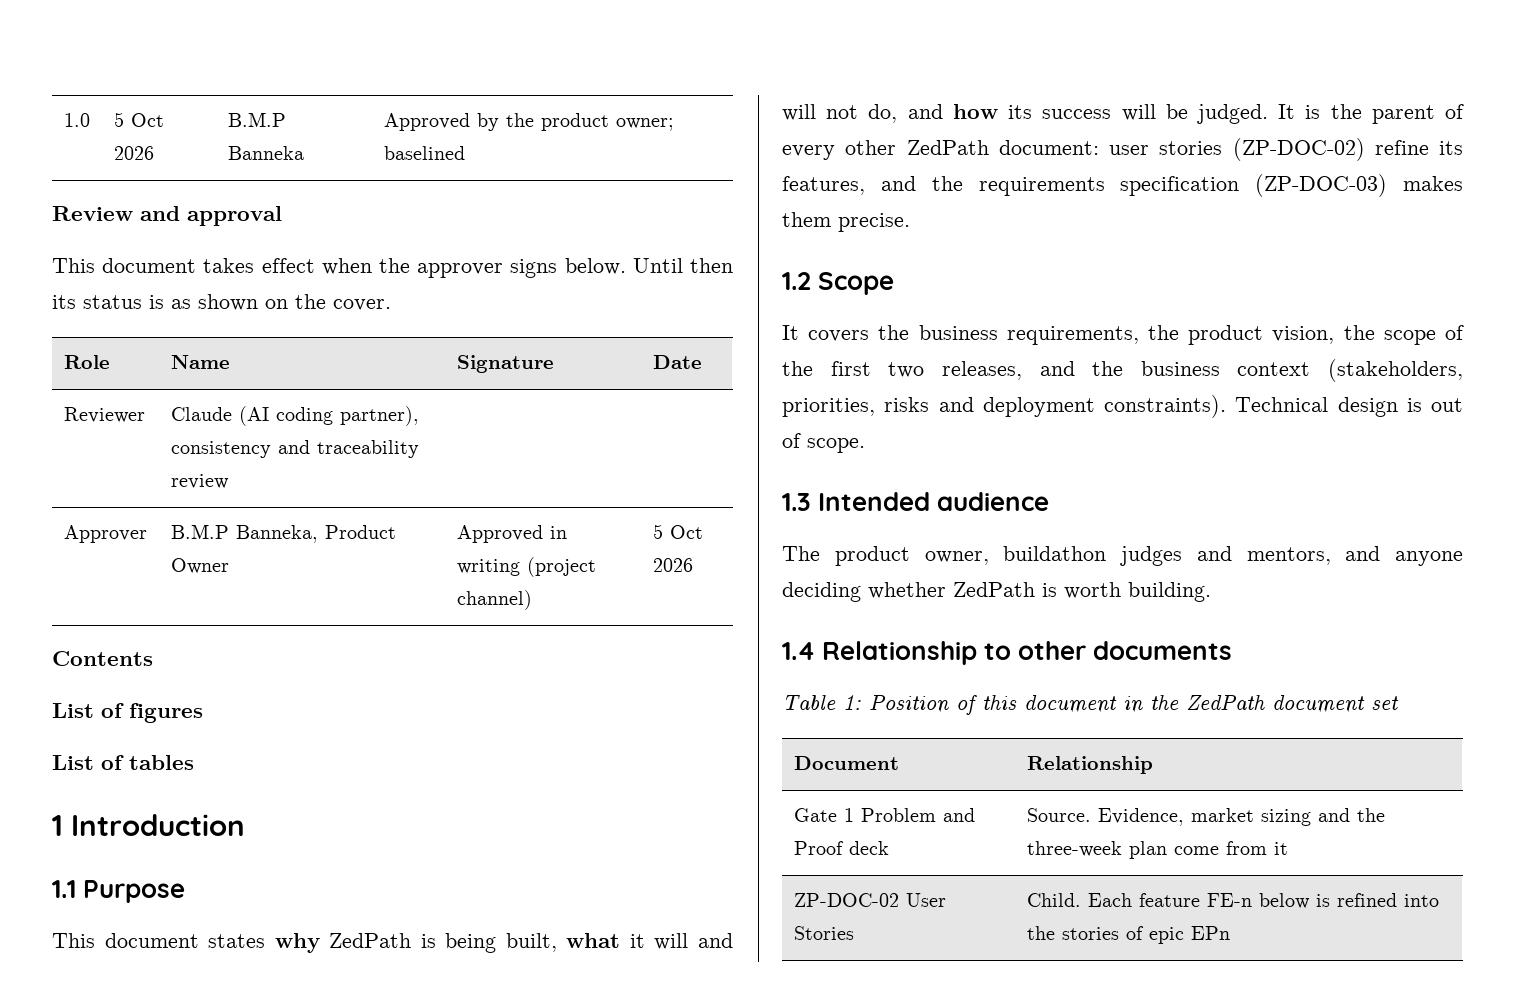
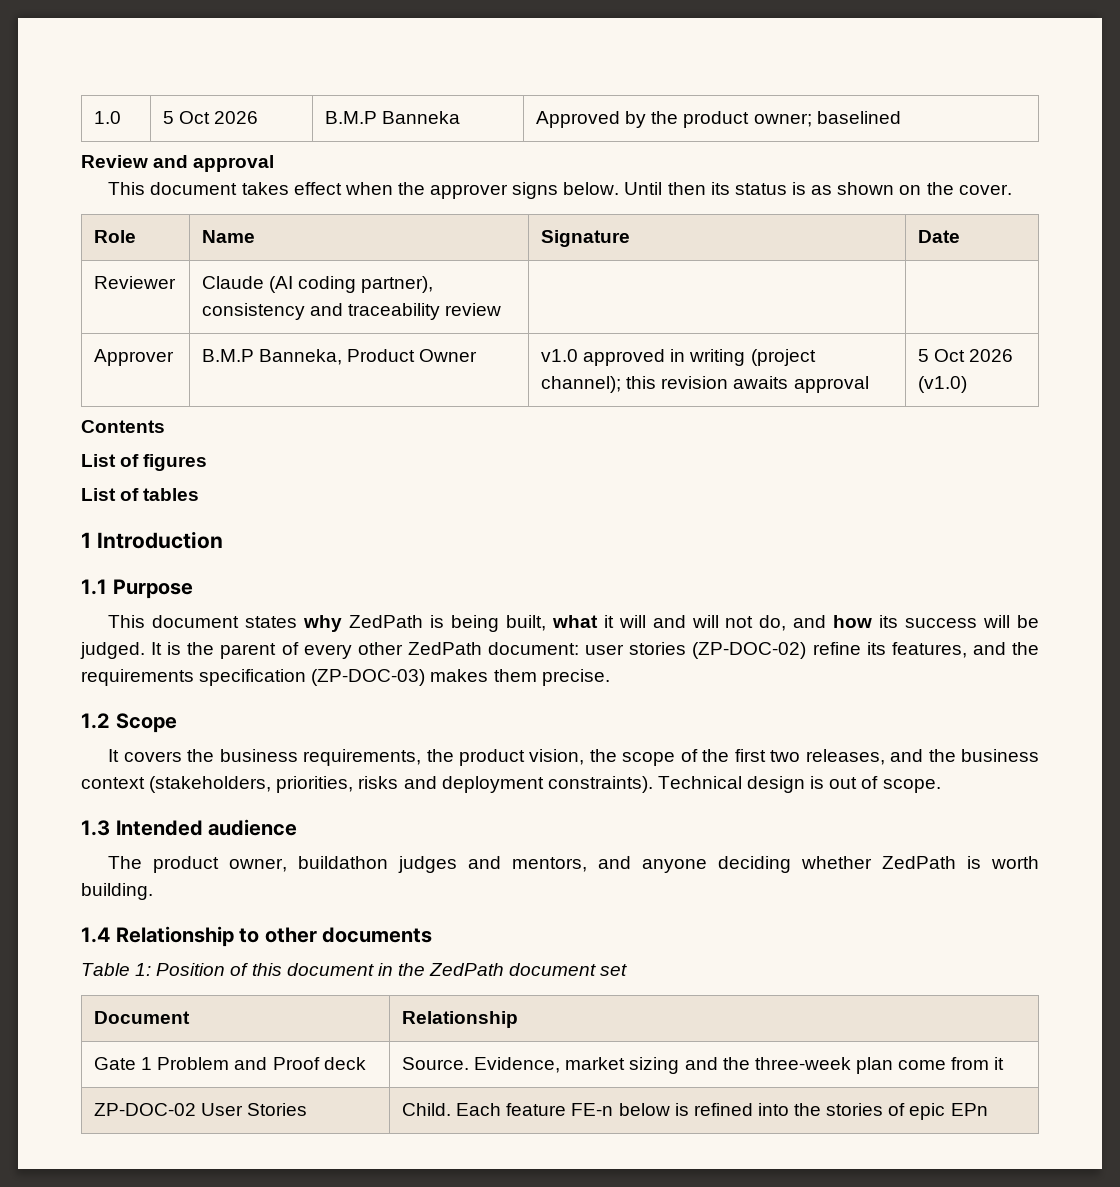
- Approver | B.M.P Banneka, Product Owner | Approved in writing (project channel) | 5 Oct 2026
+ Approver | B.M.P Banneka, Product Owner | v1.0 approved in writing (project channel); this revision awaits approval | 5 Oct 2026 (v1.0)

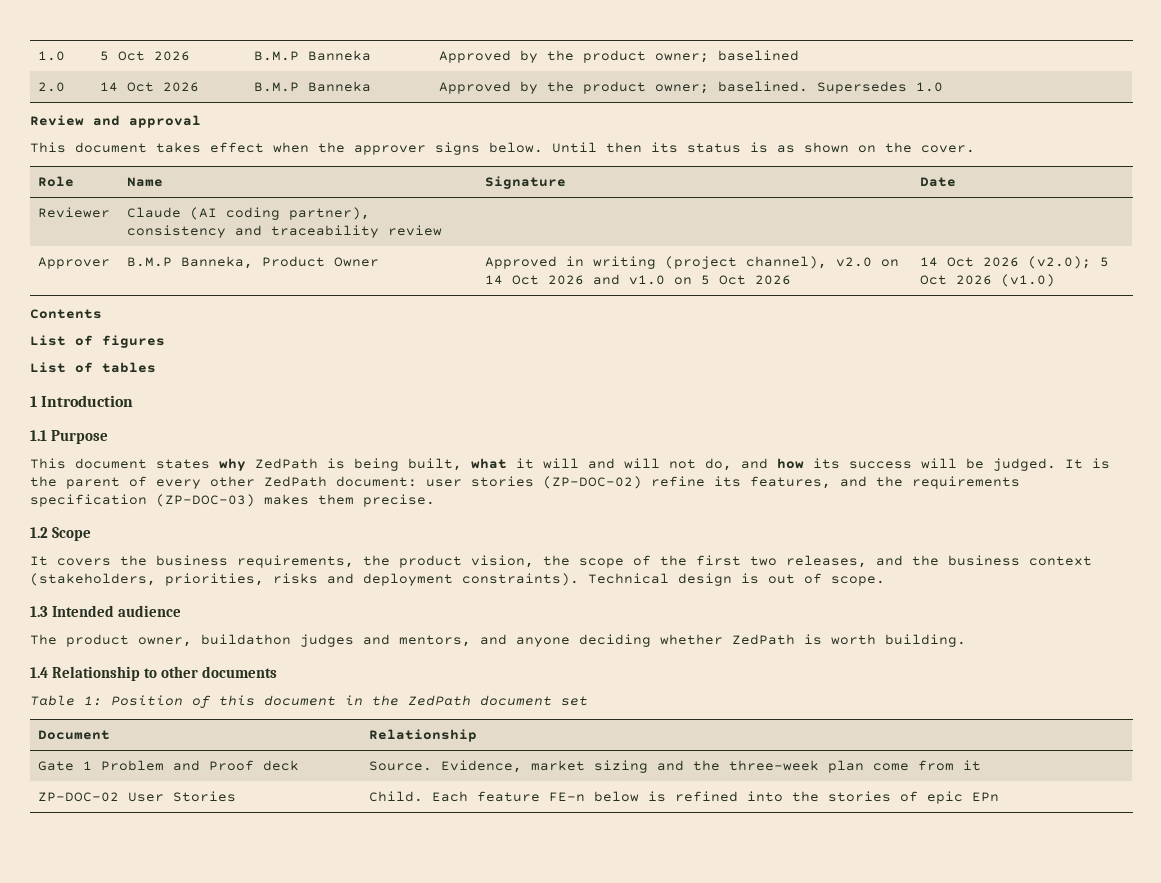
+ 2.0 | 14 Oct 2026 | B.M.P Banneka | Approved by the product owner; baselined. Supersedes 1.0
- Approver | B.M.P Banneka, Product Owner | v1.0 approved in writing (project channel); this revision awaits approval | 5 Oct 2026 (v1.0)
+ Approver | B.M.P Banneka, Product Owner | Approved in writing (project channel), v2.0 on 14 Oct 2026 and v1.0 on 5 Oct 2026 | 14 Oct 2026 (v2.0); 5 Oct 2026 (v1.0)

